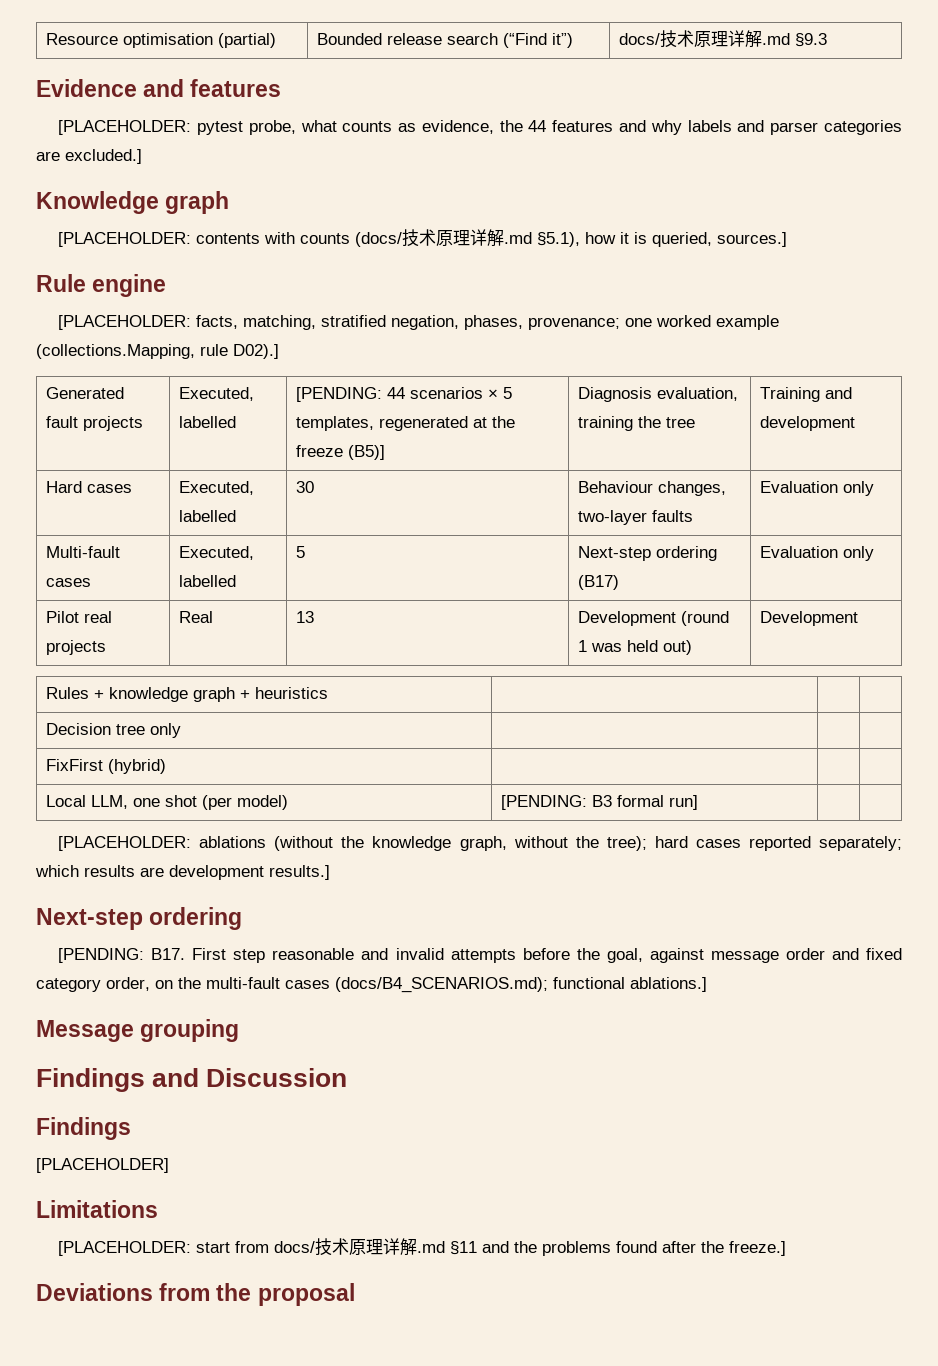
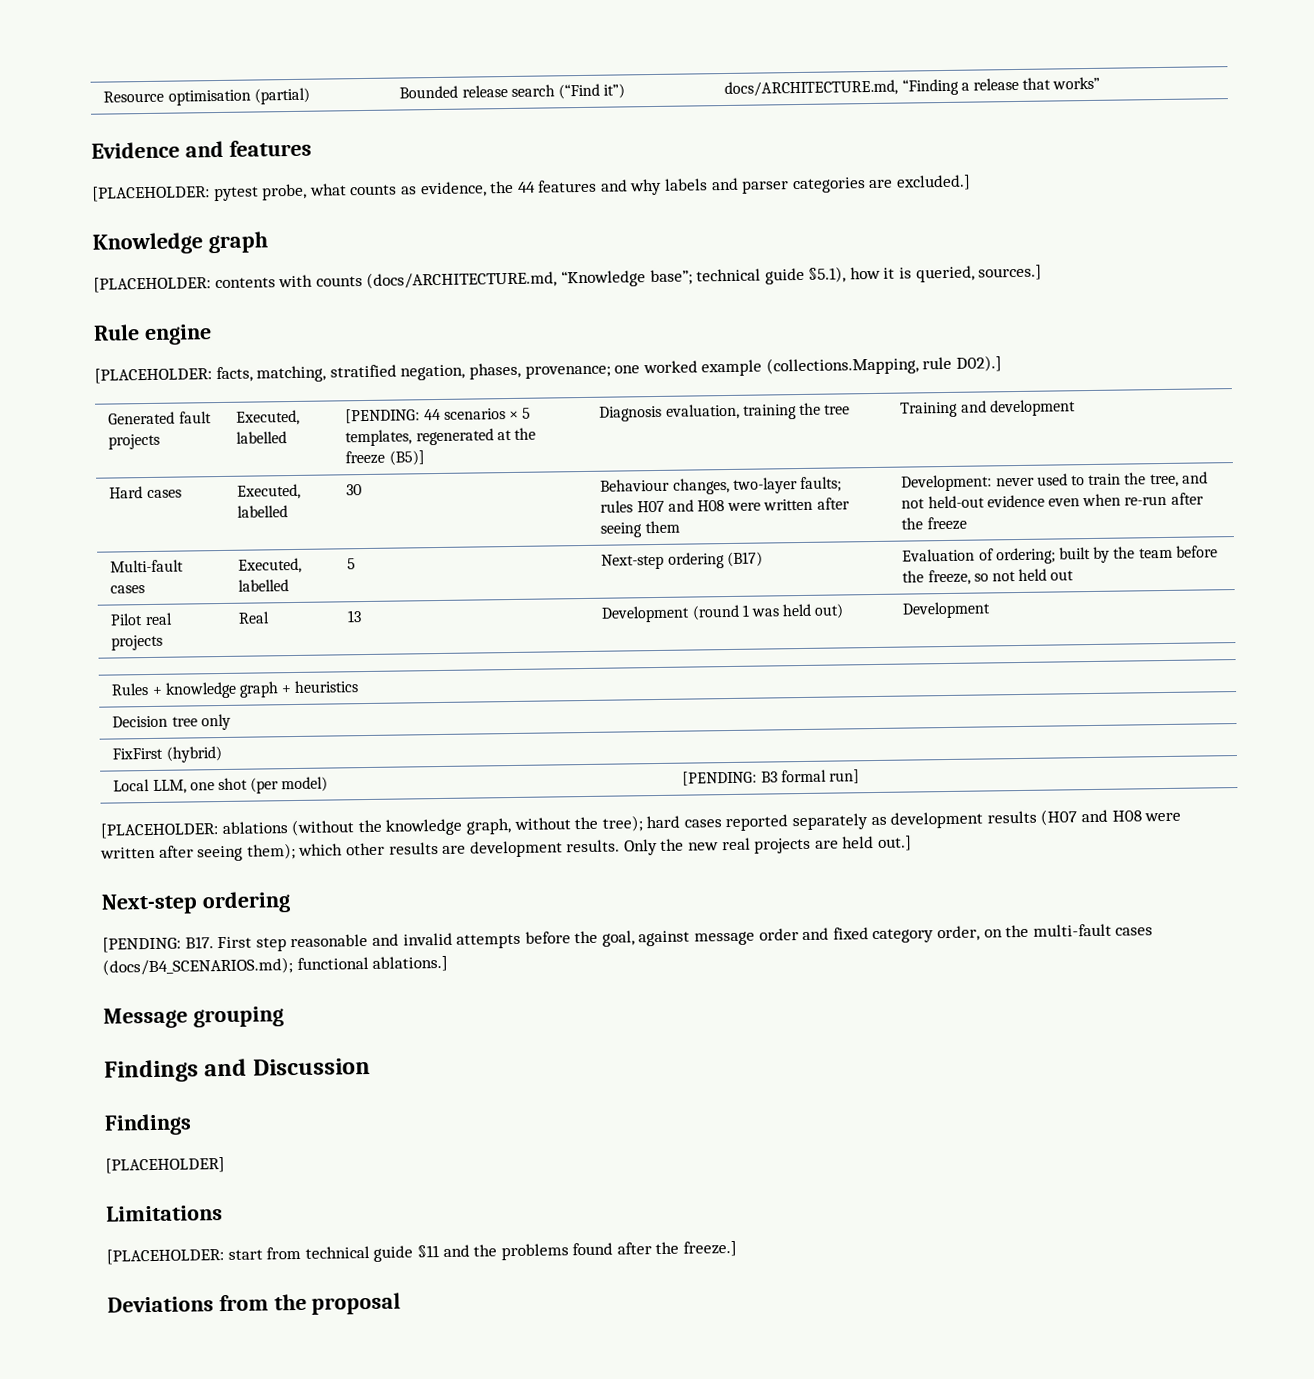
- Resource optimisation (partial) | Bounded release search (“Find it”) | docs/技术原理详解.md §9.3
+ Resource optimisation (partial) | Bounded release search (“Find it”) | docs/ARCHITECTURE.md, “Finding a release that works”
- [PLACEHOLDER: contents with counts (docs/技术原理详解.md §5.1), how it is queried, sources.]
+ [PLACEHOLDER: contents with counts (docs/ARCHITECTURE.md, “Knowledge base”; technical guide §5.1), how it is queried, sources.]
- Hard cases | Executed, labelled | 30 | Behaviour changes, two-layer faults | Evaluation only
+ Hard cases | Executed, labelled | 30 | Behaviour changes, two-layer faults; rules H07 and H08 were written after seeing them | Development: never used to train the tree, and not held-out evidence even when re-run after the freeze
- Multi-fault cases | Executed, labelled | 5 | Next-step ordering (B17) | Evaluation only
+ Multi-fault cases | Executed, labelled | 5 | Next-step ordering (B17) | Evaluation of ordering; built by the team before the freeze, so not held out
- [PLACEHOLDER: ablations (without the knowledge graph, without the tree); hard cases reported separately; which results are development results.]
+ [PLACEHOLDER: ablations (without the knowledge graph, without the tree); hard cases reported separately as development results (H07 and H08 were written after seeing them); which other results are development results. Only the new real projects are held out.]
- [PLACEHOLDER: start from docs/技术原理详解.md §11 and the problems found after the freeze.]
+ [PLACEHOLDER: start from technical guide §11 and the problems found after the freeze.]

